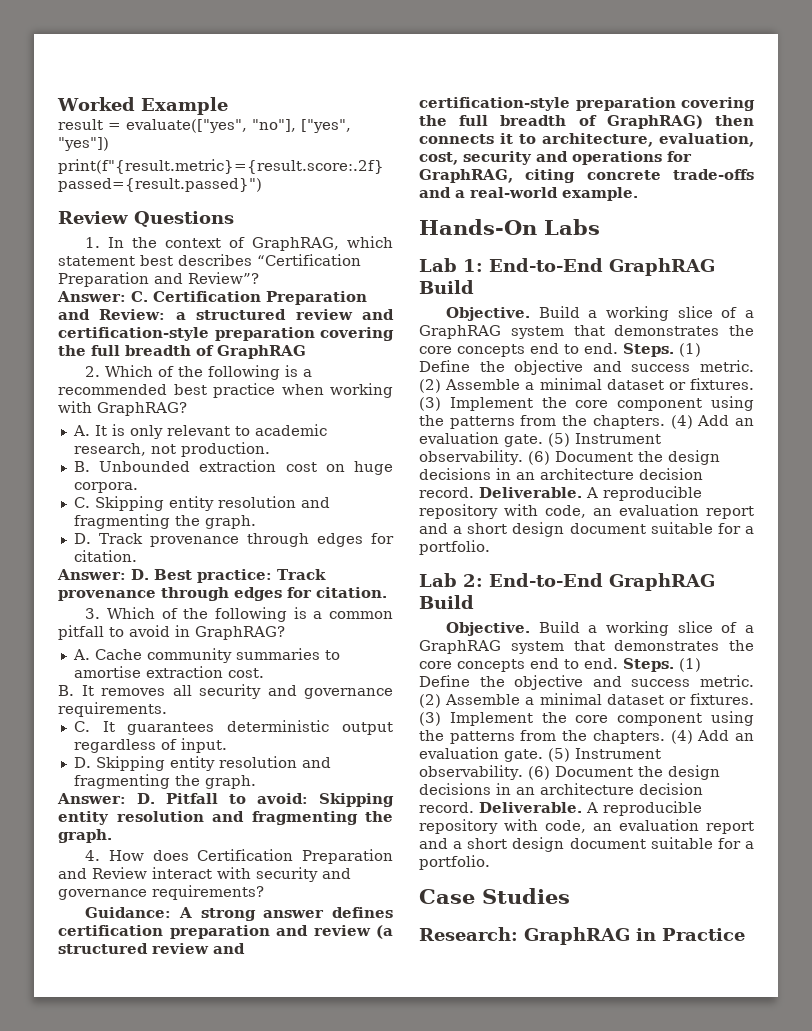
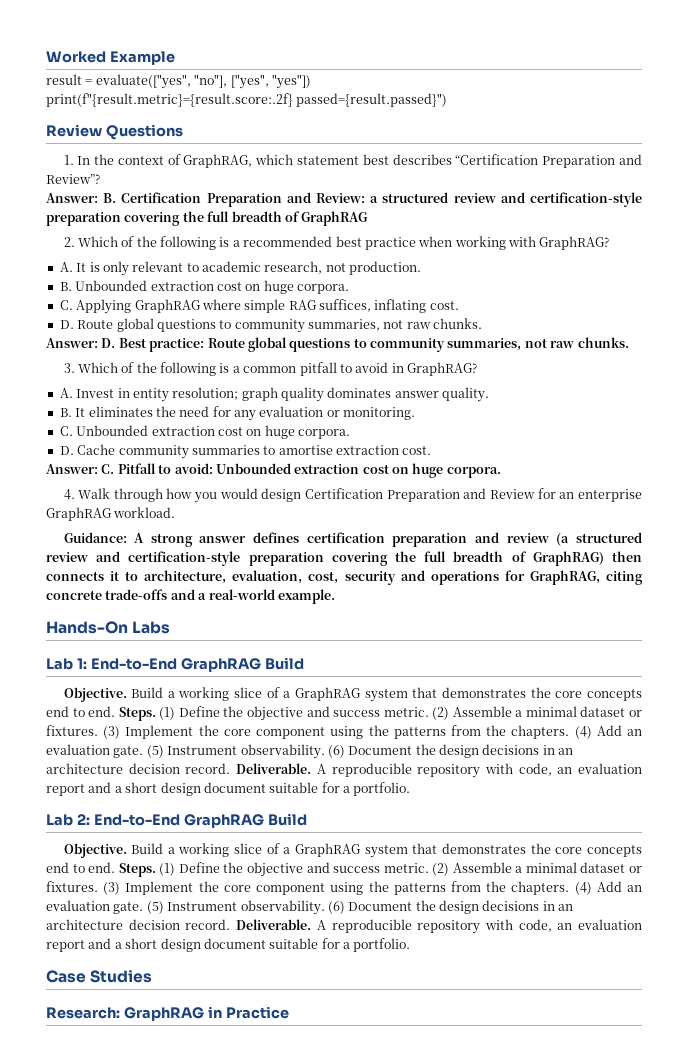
- Answer: C. Certification Preparation and Review: a structured review and certification-style preparation covering the full breadth of GraphRAG
+ Answer: B. Certification Preparation and Review: a structured review and certification-style preparation covering the full breadth of GraphRAG
- C. Skipping entity resolution and fragmenting the graph.
- D. Track provenance through edges for citation.
- Answer: D. Best practice: Track provenance through edges for citation.
+ C. Applying GraphRAG where simple RAG suffices, inflating cost.
+ D. Route global questions to community summaries, not raw chunks.
+ Answer: D. Best practice: Route global questions to community summaries, not raw chunks.
- A. Cache community summaries to amortise extraction cost.
+ A. Invest in entity resolution; graph quality dominates answer quality.
+ B. It eliminates the need for any evaluation or monitoring.
+ C. Unbounded extraction cost on huge corpora.
+ D. Cache community summaries to amortise extraction cost.
- B. It removes all security and governance requirements.
- C. It guarantees deterministic output regardless of input.
- D. Skipping entity resolution and fragmenting the graph.
- Answer: D. Pitfall to avoid: Skipping entity resolution and fragmenting the graph.
- 4. How does Certification Preparation and Review interact with security and governance requirements?
+ Answer: C. Pitfall to avoid: Unbounded extraction cost on huge corpora.
+ 4. Walk through how you would design Certification Preparation and Review for an enterprise GraphRAG workload.

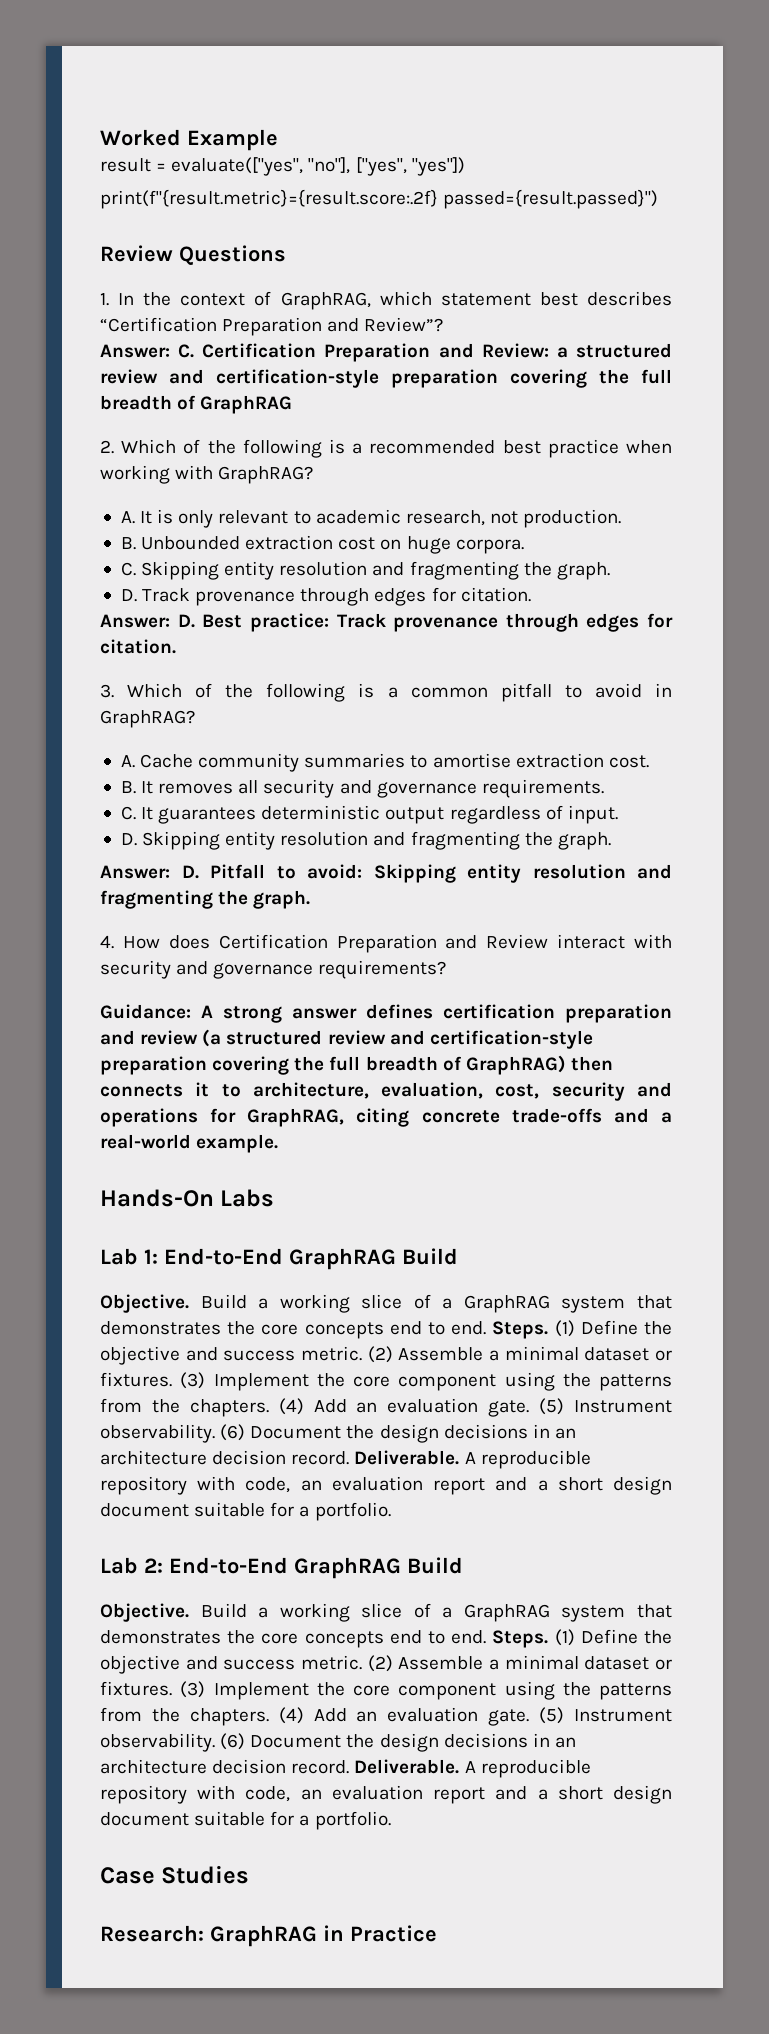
- Answer: B. Certification Preparation and Review: a structured review and certification-style preparation covering the full breadth of GraphRAG
+ Answer: C. Certification Preparation and Review: a structured review and certification-style preparation covering the full breadth of GraphRAG
- C. Applying GraphRAG where simple RAG suffices, inflating cost.
- D. Route global questions to community summaries, not raw chunks.
- Answer: D. Best practice: Route global questions to community summaries, not raw chunks.
+ C. Skipping entity resolution and fragmenting the graph.
+ D. Track provenance through edges for citation.
+ Answer: D. Best practice: Track provenance through edges for citation.
- A. Invest in entity resolution; graph quality dominates answer quality.
- B. It eliminates the need for any evaluation or monitoring.
- C. Unbounded extraction cost on huge corpora.
- D. Cache community summaries to amortise extraction cost.
+ A. Cache community summaries to amortise extraction cost.
- Answer: C. Pitfall to avoid: Unbounded extraction cost on huge corpora.
- 4. Walk through how you would design Certification Preparation and Review for an enterprise GraphRAG workload.
+ B. It removes all security and governance requirements.
+ C. It guarantees deterministic output regardless of input.
+ D. Skipping entity resolution and fragmenting the graph.
+ Answer: D. Pitfall to avoid: Skipping entity resolution and fragmenting the graph.
+ 4. How does Certification Preparation and Review interact with security and governance requirements?

